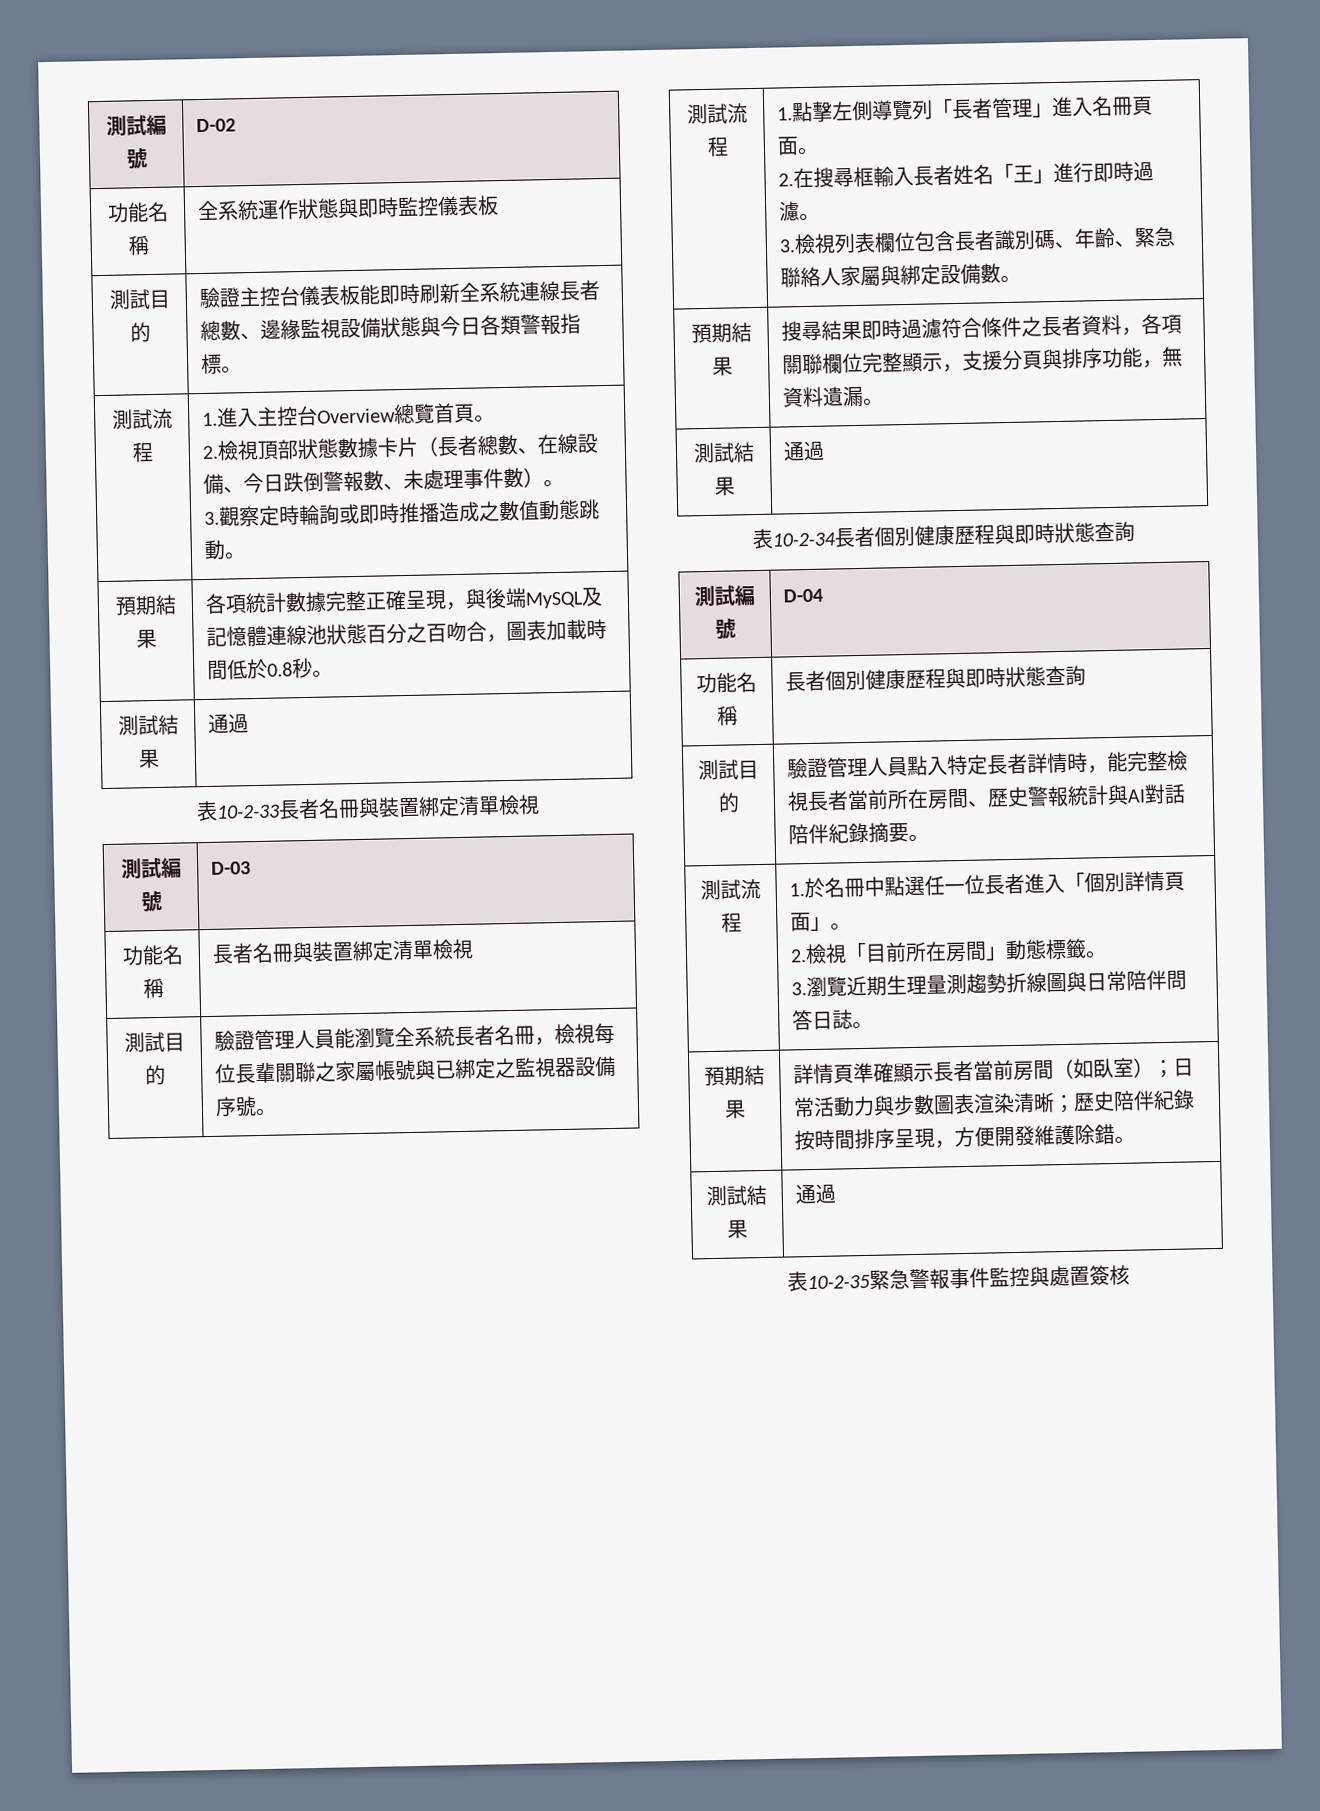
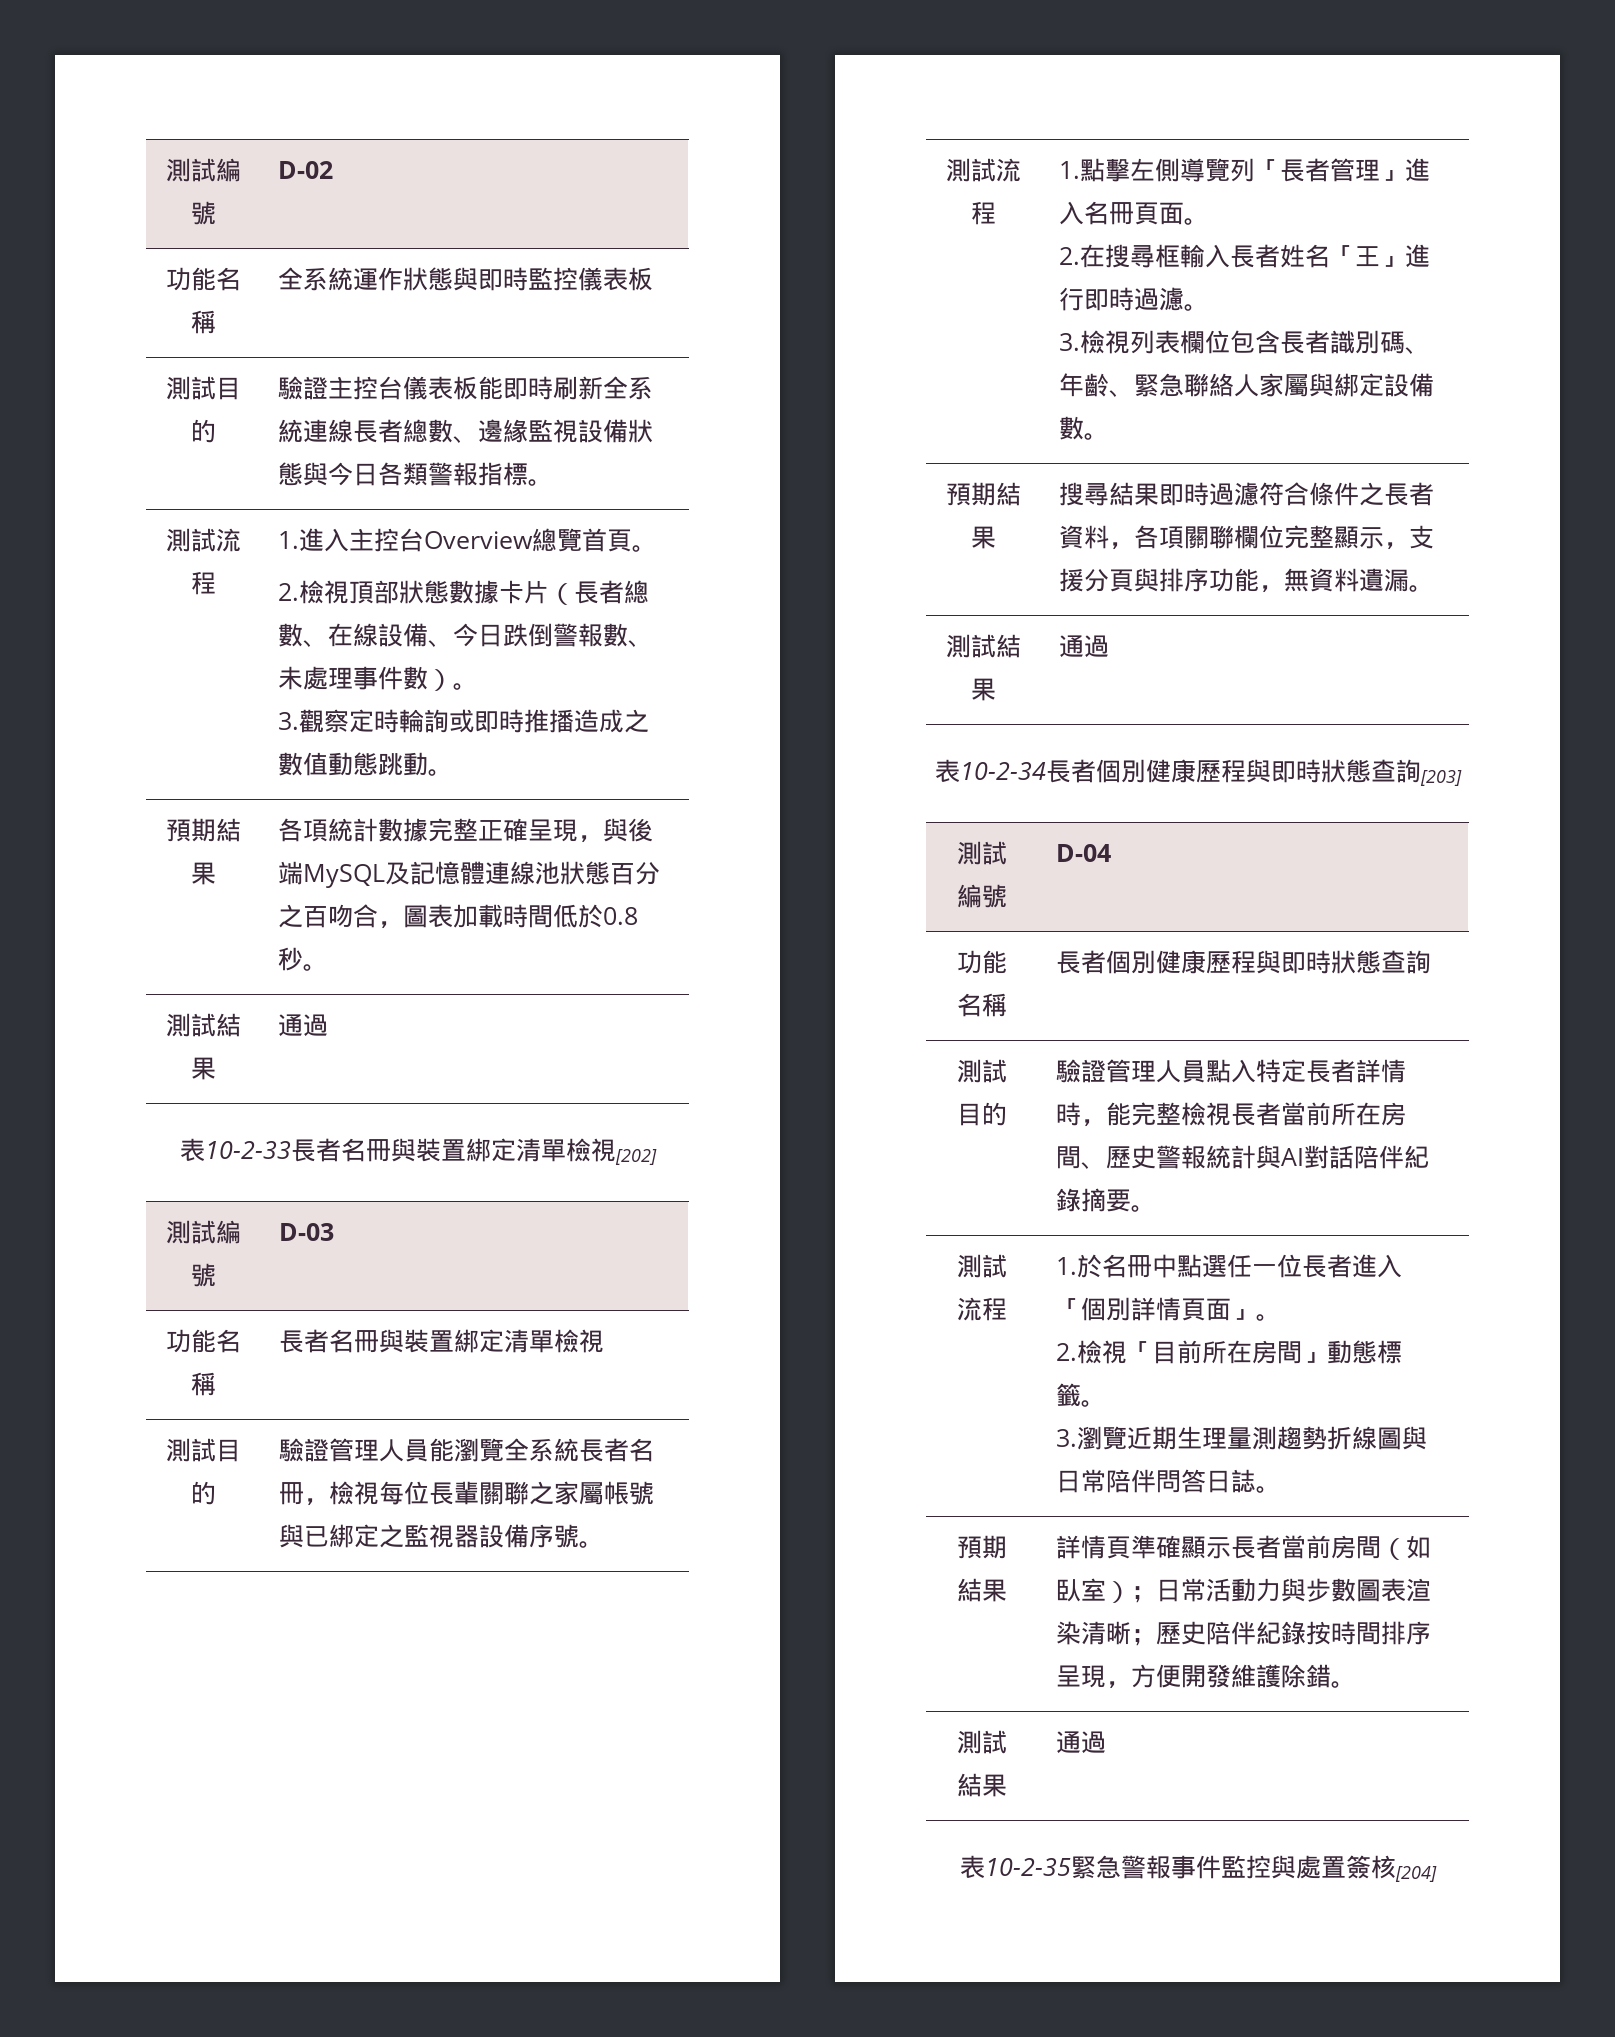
- 表10-2-33長者名冊與裝置綁定清單檢視
+ 表10-2-33長者名冊與裝置綁定清單檢視[202]
- 表10-2-34長者個別健康歷程與即時狀態查詢
+ 表10-2-34長者個別健康歷程與即時狀態查詢[203]
- 表10-2-35緊急警報事件監控與處置簽核
+ 表10-2-35緊急警報事件監控與處置簽核[204]

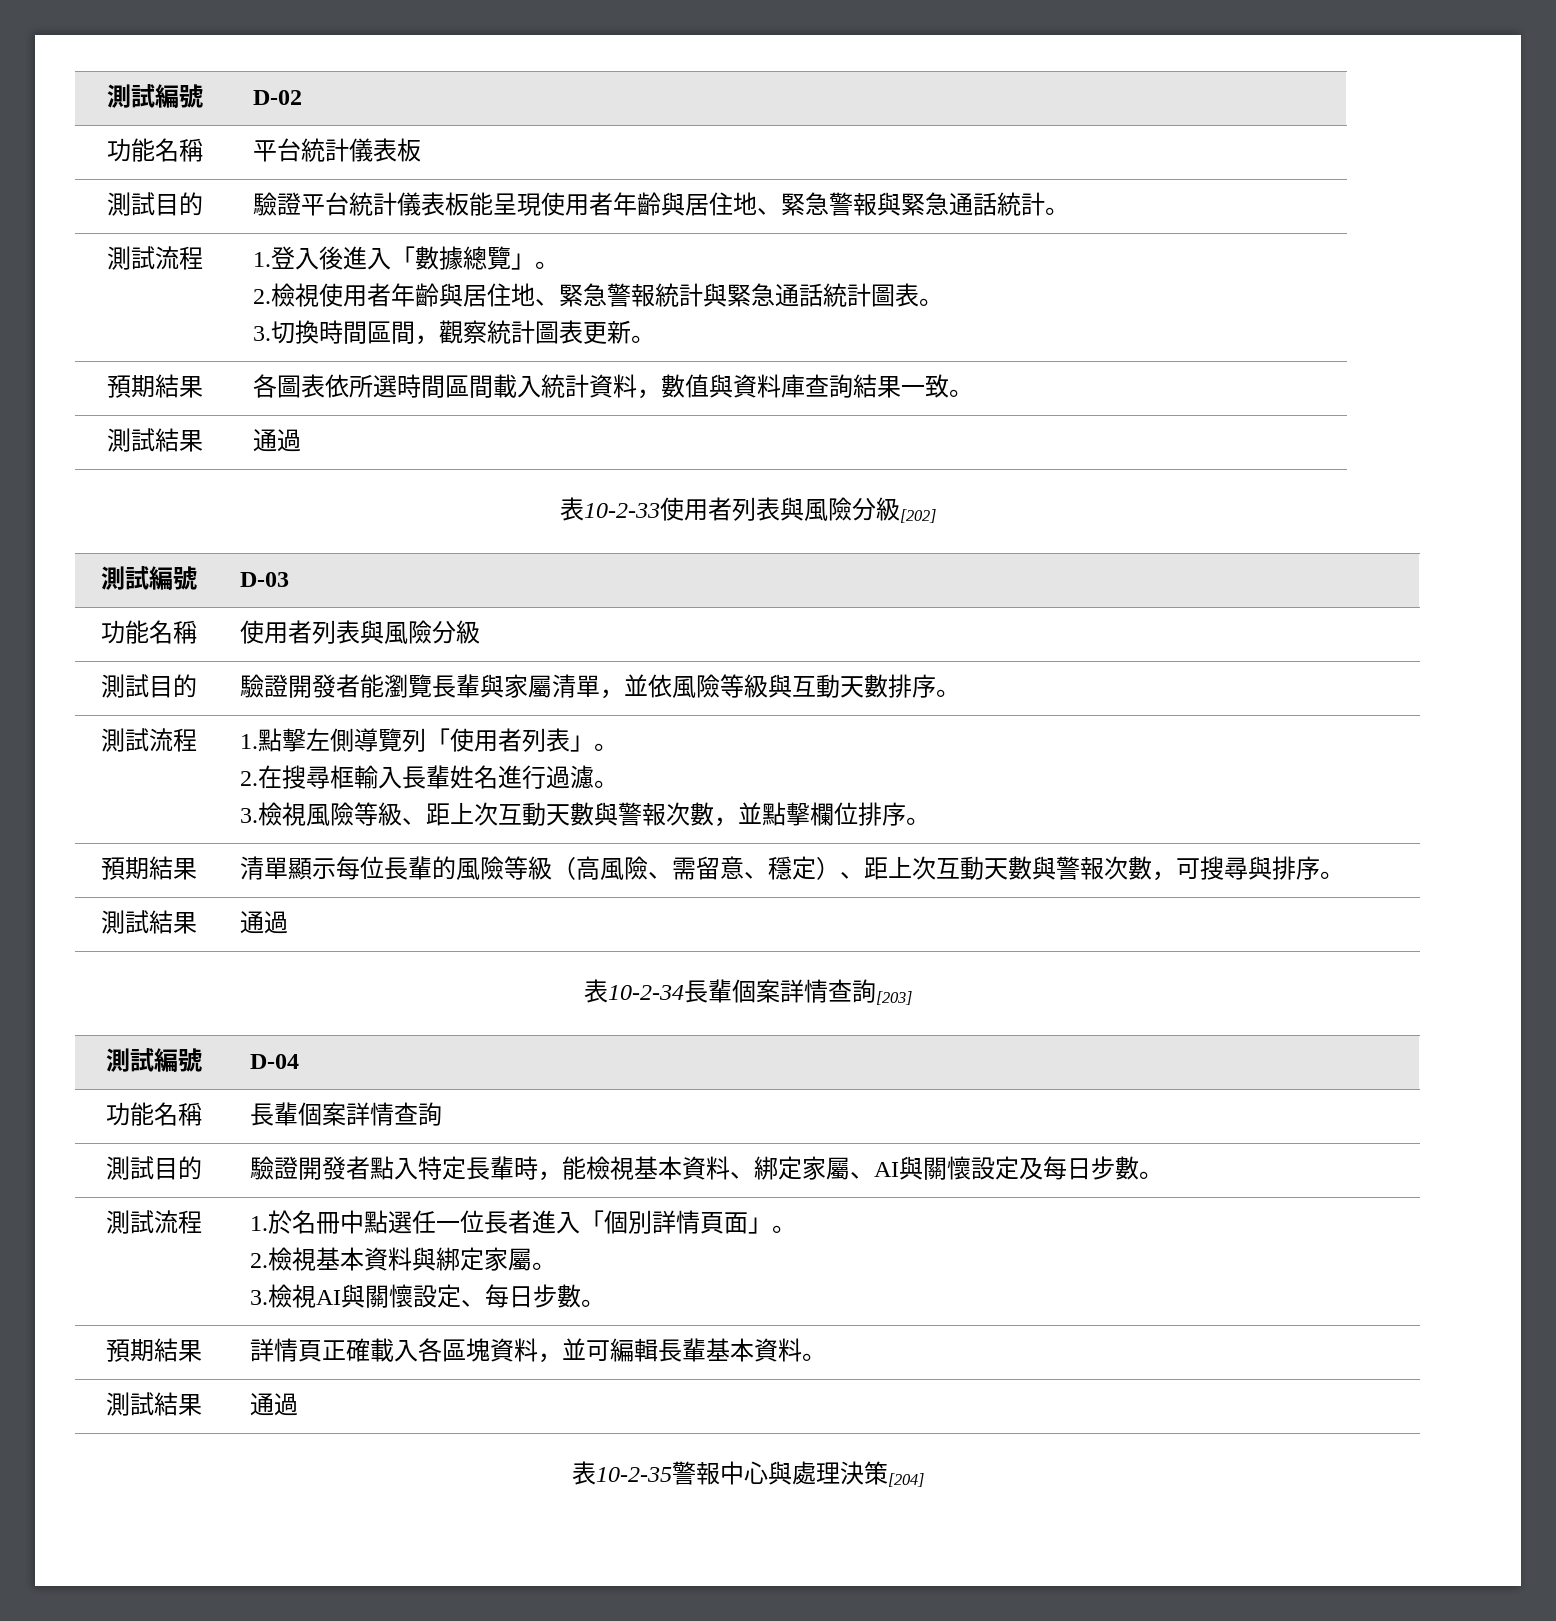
- 功能名稱 | 全系統運作狀態與即時監控儀表板
+ 功能名稱 | 平台統計儀表板
- 測試目的 | 驗證主控台儀表板能即時刷新全系統連線長者總數、邊緣監視設備狀態與今日各類警報指標。
- 測試流程 | 1.進入主控台Overview總覽首頁。
- 2.檢視頂部狀態數據卡片（長者總數、在線設備、今日跌倒警報數、未處理事件數）。
- 3.觀察定時輪詢或即時推播造成之數值動態跳動。
- 預期結果 | 各項統計數據完整正確呈現，與後端MySQL及記憶體連線池狀態百分之百吻合，圖表加載時間低於0.8秒。
+ 測試目的 | 驗證平台統計儀表板能呈現使用者年齡與居住地、緊急警報與緊急通話統計。
+ 測試流程 | 1.登入後進入「數據總覽」。
+ 2.檢視使用者年齡與居住地、緊急警報統計與緊急通話統計圖表。
+ 3.切換時間區間，觀察統計圖表更新。
+ 預期結果 | 各圖表依所選時間區間載入統計資料，數值與資料庫查詢結果一致。
- 表10-2-33長者名冊與裝置綁定清單檢視[202]
+ 表10-2-33使用者列表與風險分級[202]
- 功能名稱 | 長者名冊與裝置綁定清單檢視
- 測試目的 | 驗證管理人員能瀏覽全系統長者名冊，檢視每位長輩關聯之家屬帳號與已綁定之監視器設備序號。
+ 功能名稱 | 使用者列表與風險分級
+ 測試目的 | 驗證開發者能瀏覽長輩與家屬清單，並依風險等級與互動天數排序。
- 1.點擊左側導覽列「長者管理」進入名冊頁面。
+ 1.點擊左側導覽列「使用者列表」。
- 2.在搜尋框輸入長者姓名「王」進行即時過濾。
+ 2.在搜尋框輸入長輩姓名進行過濾。
- 3.檢視列表欄位包含長者識別碼、年齡、緊急聯絡人家屬與綁定設備數。
- 預期結果 | 搜尋結果即時過濾符合條件之長者資料，各項關聯欄位完整顯示，支援分頁與排序功能，無資料遺漏。
+ 3.檢視風險等級、距上次互動天數與警報次數，並點擊欄位排序。
+ 預期結果 | 清單顯示每位長輩的風險等級（高風險、需留意、穩定）、距上次互動天數與警報次數，可搜尋與排序。
- 表10-2-34長者個別健康歷程與即時狀態查詢[203]
+ 表10-2-34長輩個案詳情查詢[203]
- 功能名稱 | 長者個別健康歷程與即時狀態查詢
+ 功能名稱 | 長輩個案詳情查詢
- 測試目的 | 驗證管理人員點入特定長者詳情時，能完整檢視長者當前所在房間、歷史警報統計與AI對話陪伴紀錄摘要。
+ 測試目的 | 驗證開發者點入特定長輩時，能檢視基本資料、綁定家屬、AI與關懷設定及每日步數。
  測試流程 | 1.於名冊中點選任一位長者進入「個別詳情頁面」。
- 2.檢視「目前所在房間」動態標籤。
- 3.瀏覽近期生理量測趨勢折線圖與日常陪伴問答日誌。
- 預期結果 | 詳情頁準確顯示長者當前房間（如臥室）；日常活動力與步數圖表渲染清晰；歷史陪伴紀錄按時間排序呈現，方便開發維護除錯。
+ 2.檢視基本資料與綁定家屬。
+ 3.檢視AI與關懷設定、每日步數。
+ 預期結果 | 詳情頁正確載入各區塊資料，並可編輯長輩基本資料。
- 表10-2-35緊急警報事件監控與處置簽核[204]
+ 表10-2-35警報中心與處理決策[204]

